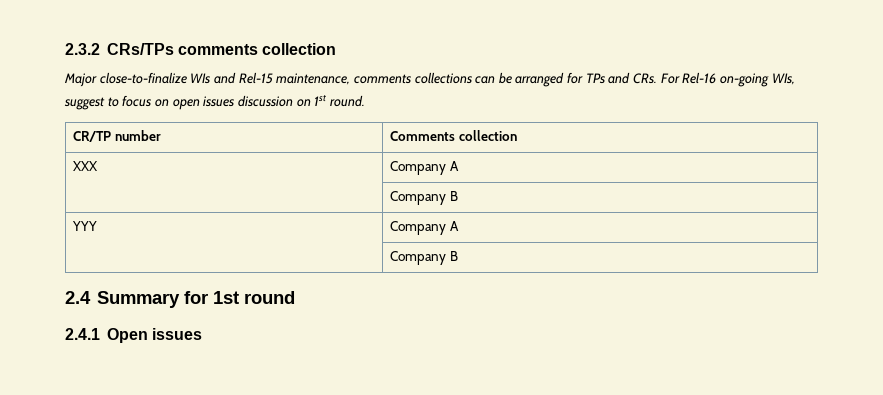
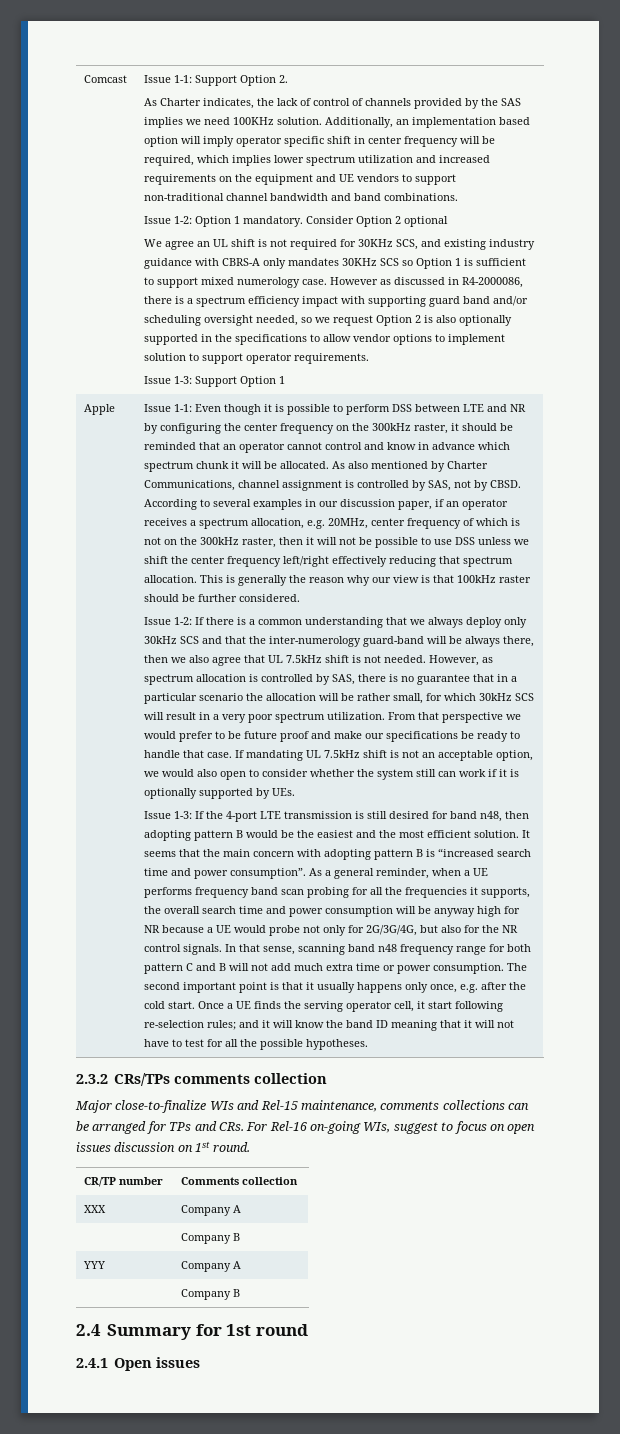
+ Comcast | Issue 1-1: Support Option 2.
+ As Charter indicates, the lack of control of channels provided by the SAS implies we need 100KHz solution. Additionally, an implementation based option will imply operator specific shift in center frequency will be required, which implies lower spectrum utilization and increased requirements on the equipment and UE vendors to support non-traditional channel bandwidth and band combinations.
+ Issue 1-2: Option 1 mandatory. Consider Option 2 optional
+ We agree an UL shift is not required for 30KHz SCS, and existing industry guidance with CBRS-A only mandates 30KHz SCS so Option 1 is sufficient to support mixed numerology case. However as discussed in R4-2000086, there is a spectrum efficiency impact with supporting guard band and/or scheduling oversight needed, so we request Option 2 is also optionally supported in the specifications to allow vendor options to implement solution to support operator requirements.
+ Issue 1-3: Support Option 1
+ Apple | Issue 1-1: Even though it is possible to perform DSS between LTE and NR by configuring the center frequency on the 300kHz raster, it should be reminded that an operator cannot control and know in advance which spectrum chunk it will be allocated. As also mentioned by Charter Communications, channel assignment is controlled by SAS, not by CBSD. According to several examples in our discussion paper, if an operator receives a spectrum allocation, e.g. 20MHz, center frequency of which is not on the 300kHz raster, then it will not be possible to use DSS unless we shift the center frequency left/right effectively reducing that spectrum allocation. This is generally the reason why our view is that 100kHz raster should be further considered.
+ Issue 1-2: If there is a common understanding that we always deploy only 30kHz SCS and that the inter-numerology guard-band will be always there, then we also agree that UL 7.5kHz shift is not needed. However, as spectrum allocation is controlled by SAS, there is no guarantee that in a particular scenario the allocation will be rather small, for which 30kHz SCS will result in a very poor spectrum utilization. From that perspective we would prefer to be future proof and make our specifications be ready to handle that case. If mandating UL 7.5kHz shift is not an acceptable option, we would also open to consider whether the system still can work if it is optionally supported by UEs.
+ Issue 1-3: If the 4-port LTE transmission is still desired for band n48, then adopting pattern B would be the easiest and the most efficient solution. It seems that the main concern with adopting pattern B is “increased search time and power consumption”. As a general reminder, when a UE performs frequency band scan probing for all the frequencies it supports, the overall search time and power consumption will be anyway high for NR because a UE would probe not only for 2G/3G/4G, but also for the NR control signals. In that sense, scanning band n48 frequency range for both pattern C and B will not add much extra time or power consumption. The second important point is that it usually happens only once, e.g. after the cold start. Once a UE finds the serving operator cell, it start following re-selection rules; and it will know the band ID meaning that it will not have to test for all the possible hypotheses.

